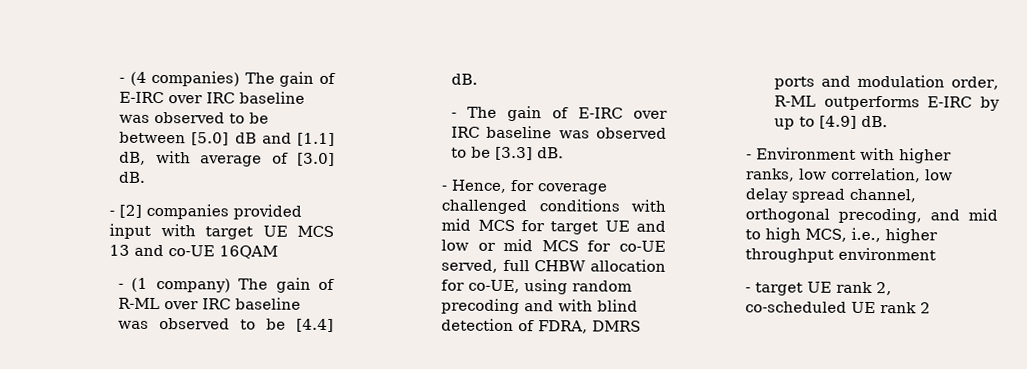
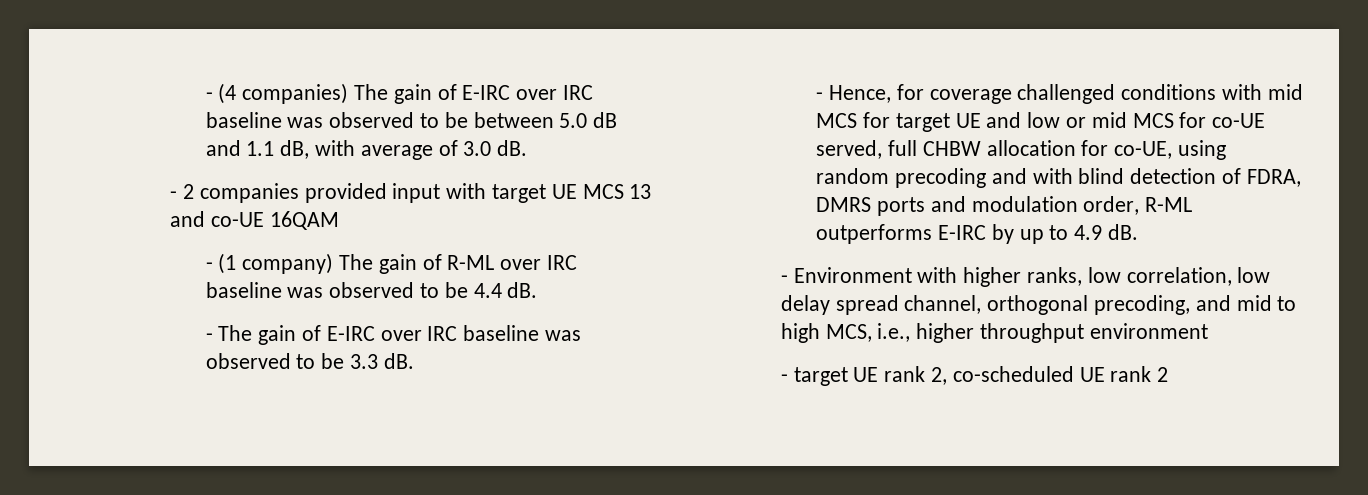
- - (4 companies) The gain of E-IRC over IRC baseline was observed to be between [5.0] dB and [1.1] dB, with average of [3.0] dB.
- - [2] companies provided input with target UE MCS 13 and co-UE 16QAM
+ - (4 companies) The gain of E-IRC over IRC baseline was observed to be between 5.0 dB and 1.1 dB, with average of 3.0 dB.
+ - 2 companies provided input with target UE MCS 13 and co-UE 16QAM
- - (1 company) The gain of R-ML over IRC baseline was observed to be [4.4] dB.
+ - (1 company) The gain of R-ML over IRC baseline was observed to be 4.4 dB.
- - The gain of E-IRC over IRC baseline was observed to be [3.3] dB.
+ - The gain of E-IRC over IRC baseline was observed to be 3.3 dB.
- - Hence, for coverage challenged conditions with mid MCS for target UE and low or mid MCS for co-UE served, full CHBW allocation for co-UE, using random precoding and with blind detection of FDRA, DMRS ports and modulation order, R-ML outperforms E-IRC by up to [4.9] dB.
+ - Hence, for coverage challenged conditions with mid MCS for target UE and low or mid MCS for co-UE served, full CHBW allocation for co-UE, using random precoding and with blind detection of FDRA, DMRS ports and modulation order, R-ML outperforms E-IRC by up to 4.9 dB.

